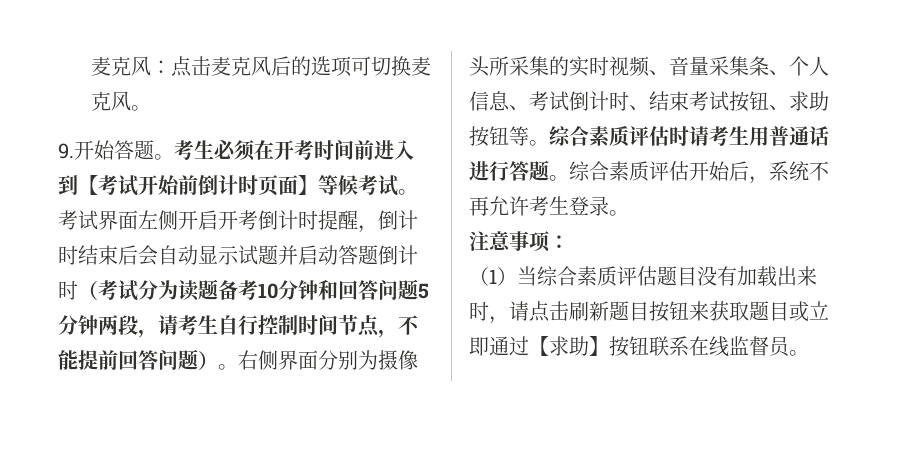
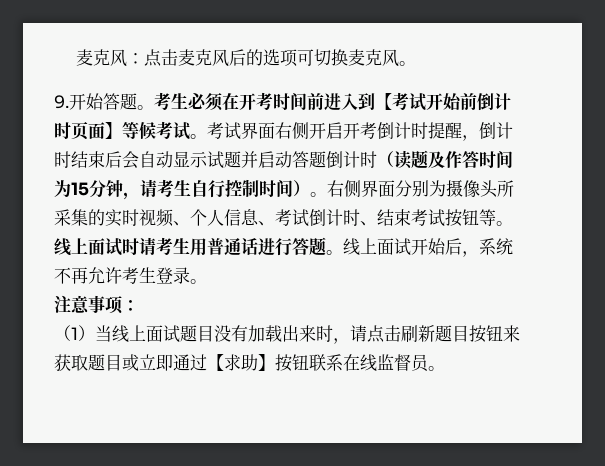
- 考试界面左侧开启开考倒计时提醒，倒计时结束后会自动显示试题并启动答题倒计时（考试分为读题备考10分钟和回答问题5分钟两段，请考生自行控制时间节点，不能提前回答问题）。
+ 考试界面右侧开启开考倒计时提醒，倒计时结束后会自动显示试题并启动答题倒计时（读题及作答时间为15分钟，请考生自行控制时间）。
- 右侧界面分别为摄像头所采集的实时视频、音量采集条、个人信息、考试倒计时、结束考试按钮、求助按钮等。综合素质评估时请考生用普通话进行答题。
+ 右侧界面分别为摄像头所采集的实时视频、个人信息、考试倒计时、结束考试按钮等。线上面试时请考生用普通话进行答题。
- 综合素质评估开始后，系统不再允许考生登录。
+ 线上面试开始后，系统不再允许考生登录。
- （1）当综合素质评估题目没有加载出来时，请点击刷新题目按钮来获取题目或立即通过【求助】按钮联系在线监督员。
+ （1）当线上面试题目没有加载出来时，请点击刷新题目按钮来获取题目或立即通过【求助】按钮联系在线监督员。

